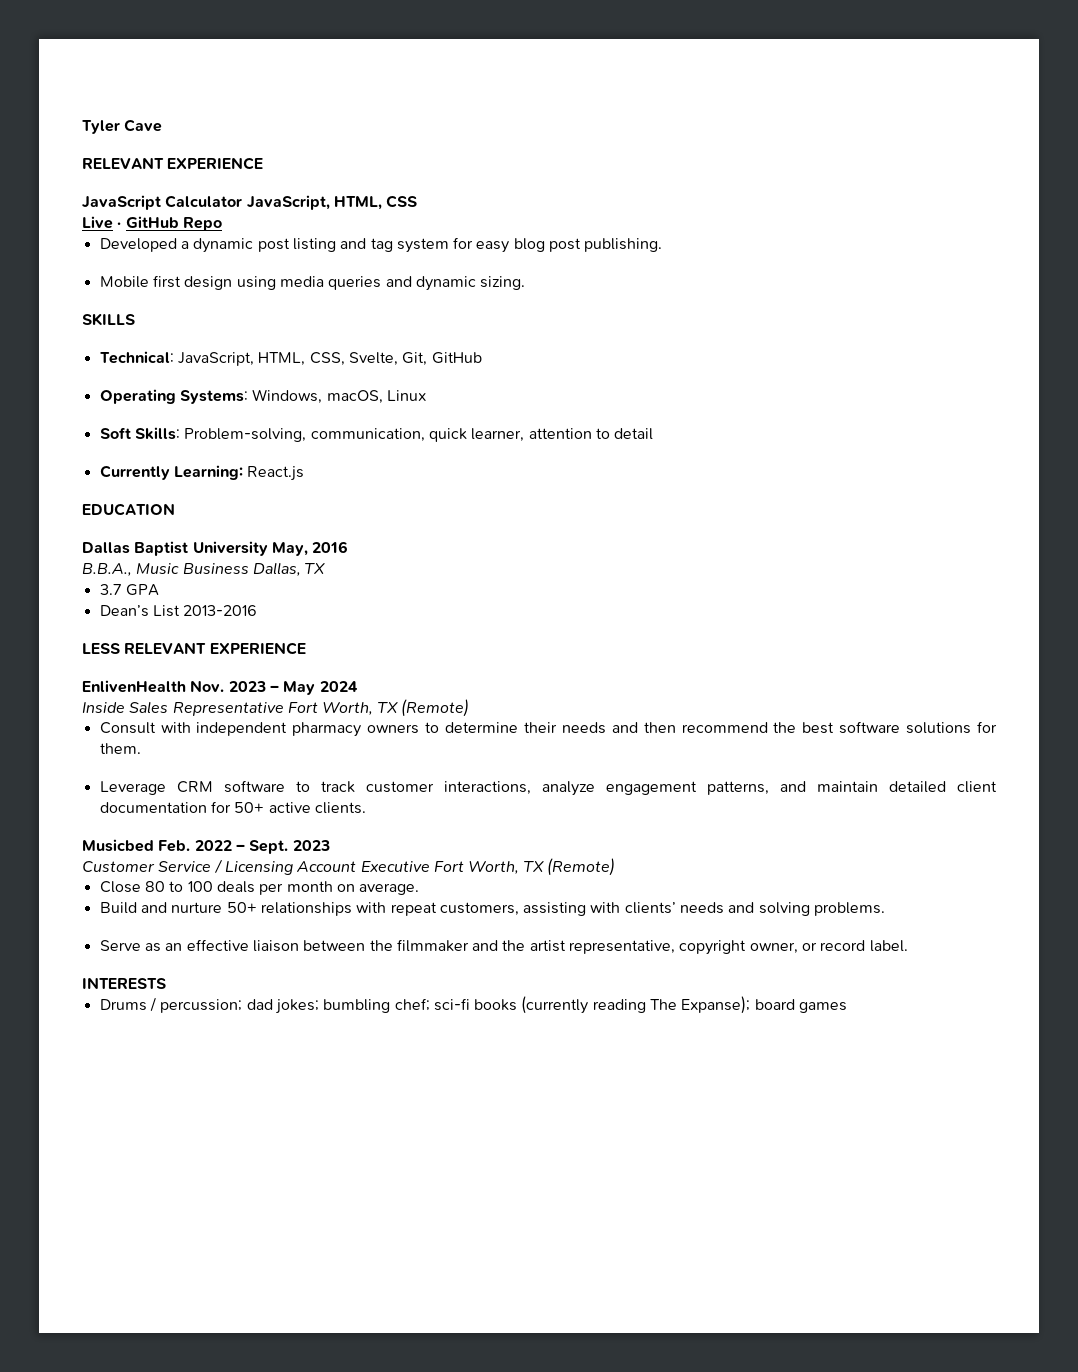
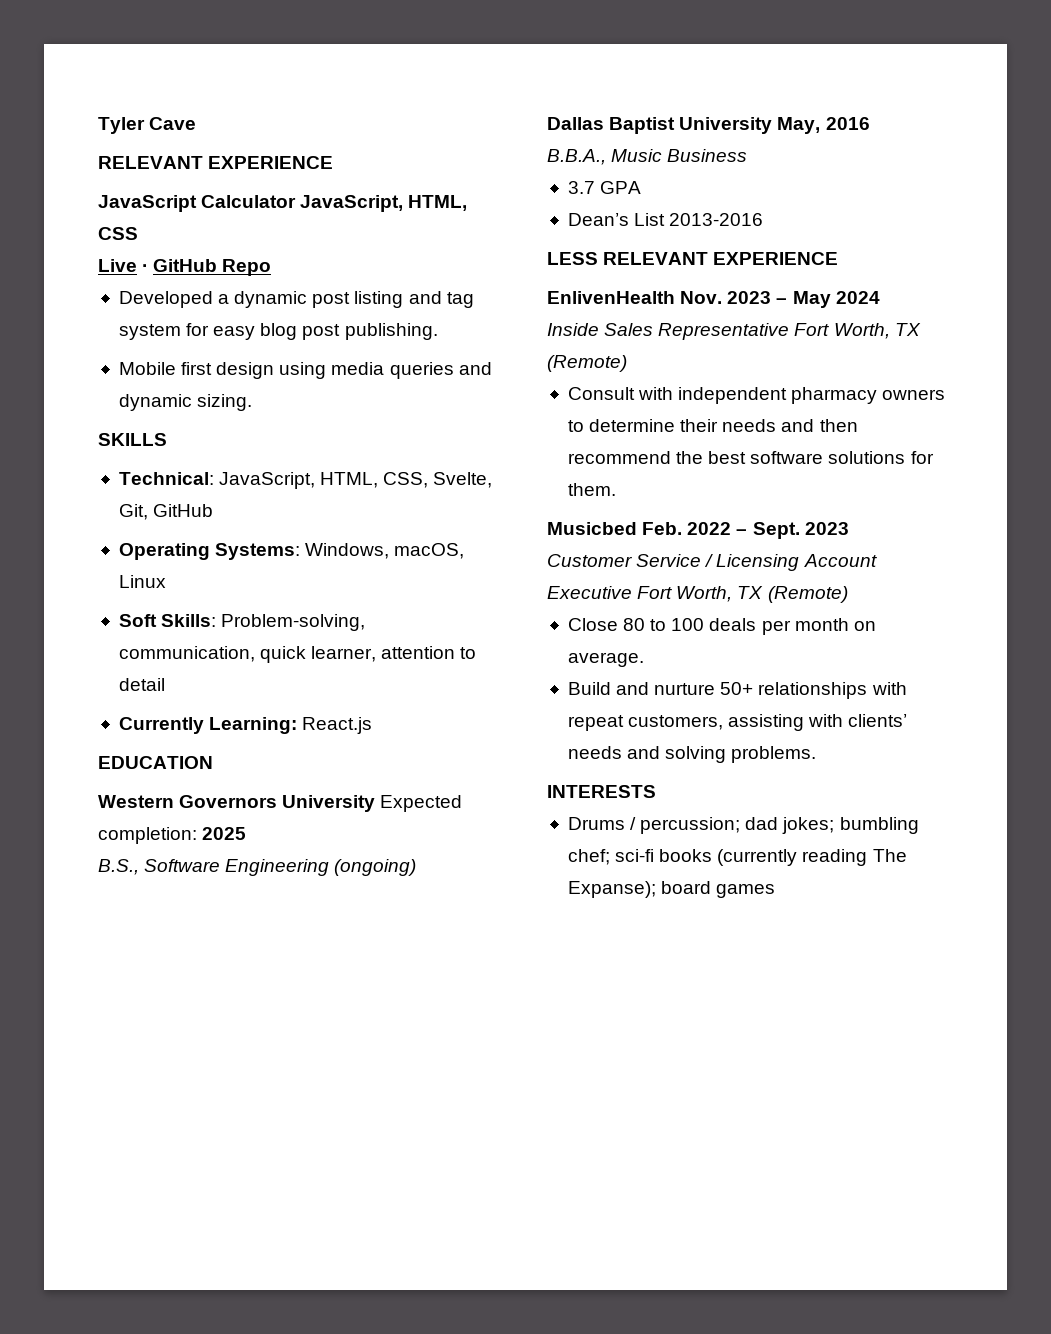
+ Western Governors University Expected completion: 2025
+ B.S., Software Engineering (ongoing)
- B.B.A., Music Business Dallas, TX
+ B.B.A., Music Business
- Leverage CRM software to track customer interactions, analyze engagement patterns, and maintain detailed client documentation for 50+ active clients.
- Serve as an effective liaison between the filmmaker and the artist representative, copyright owner, or record label.

